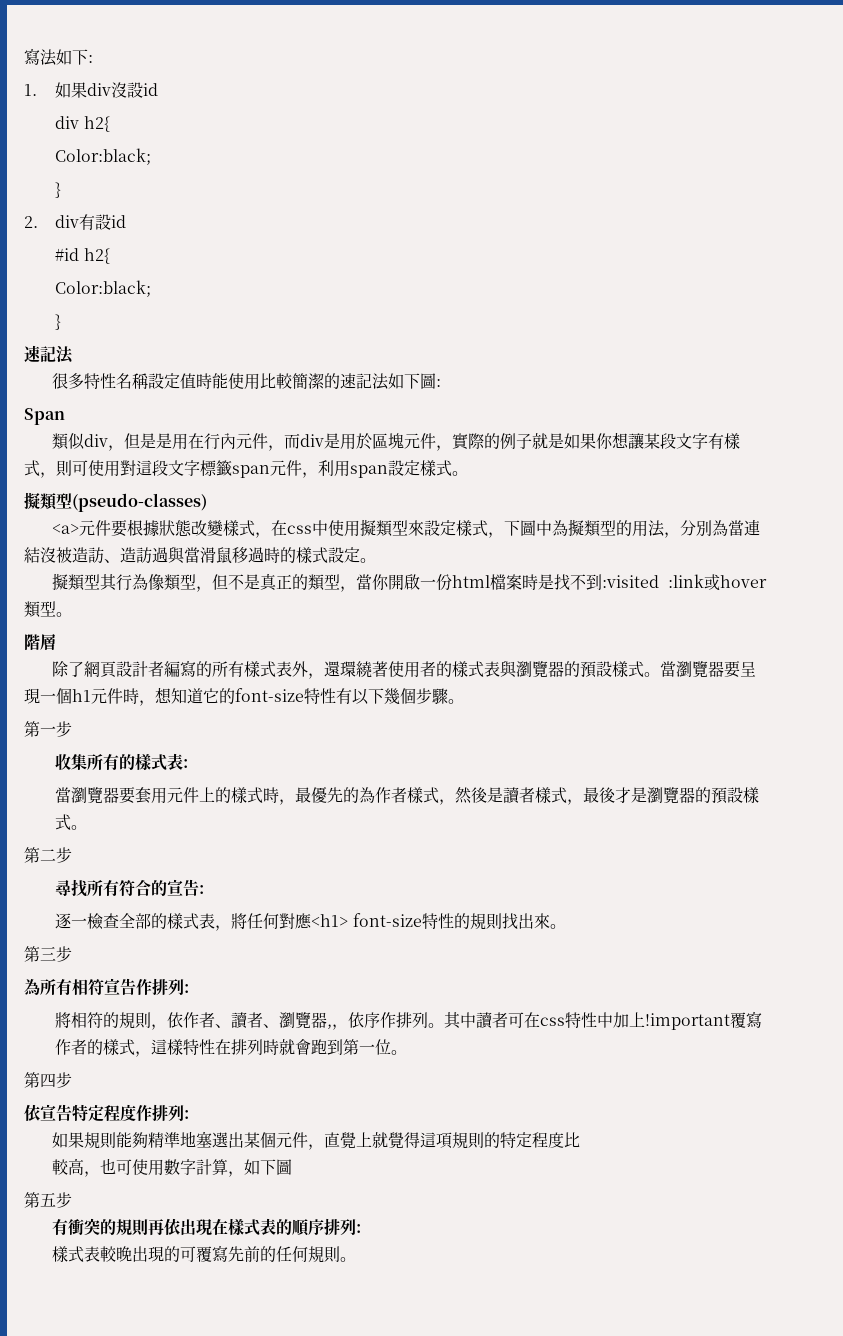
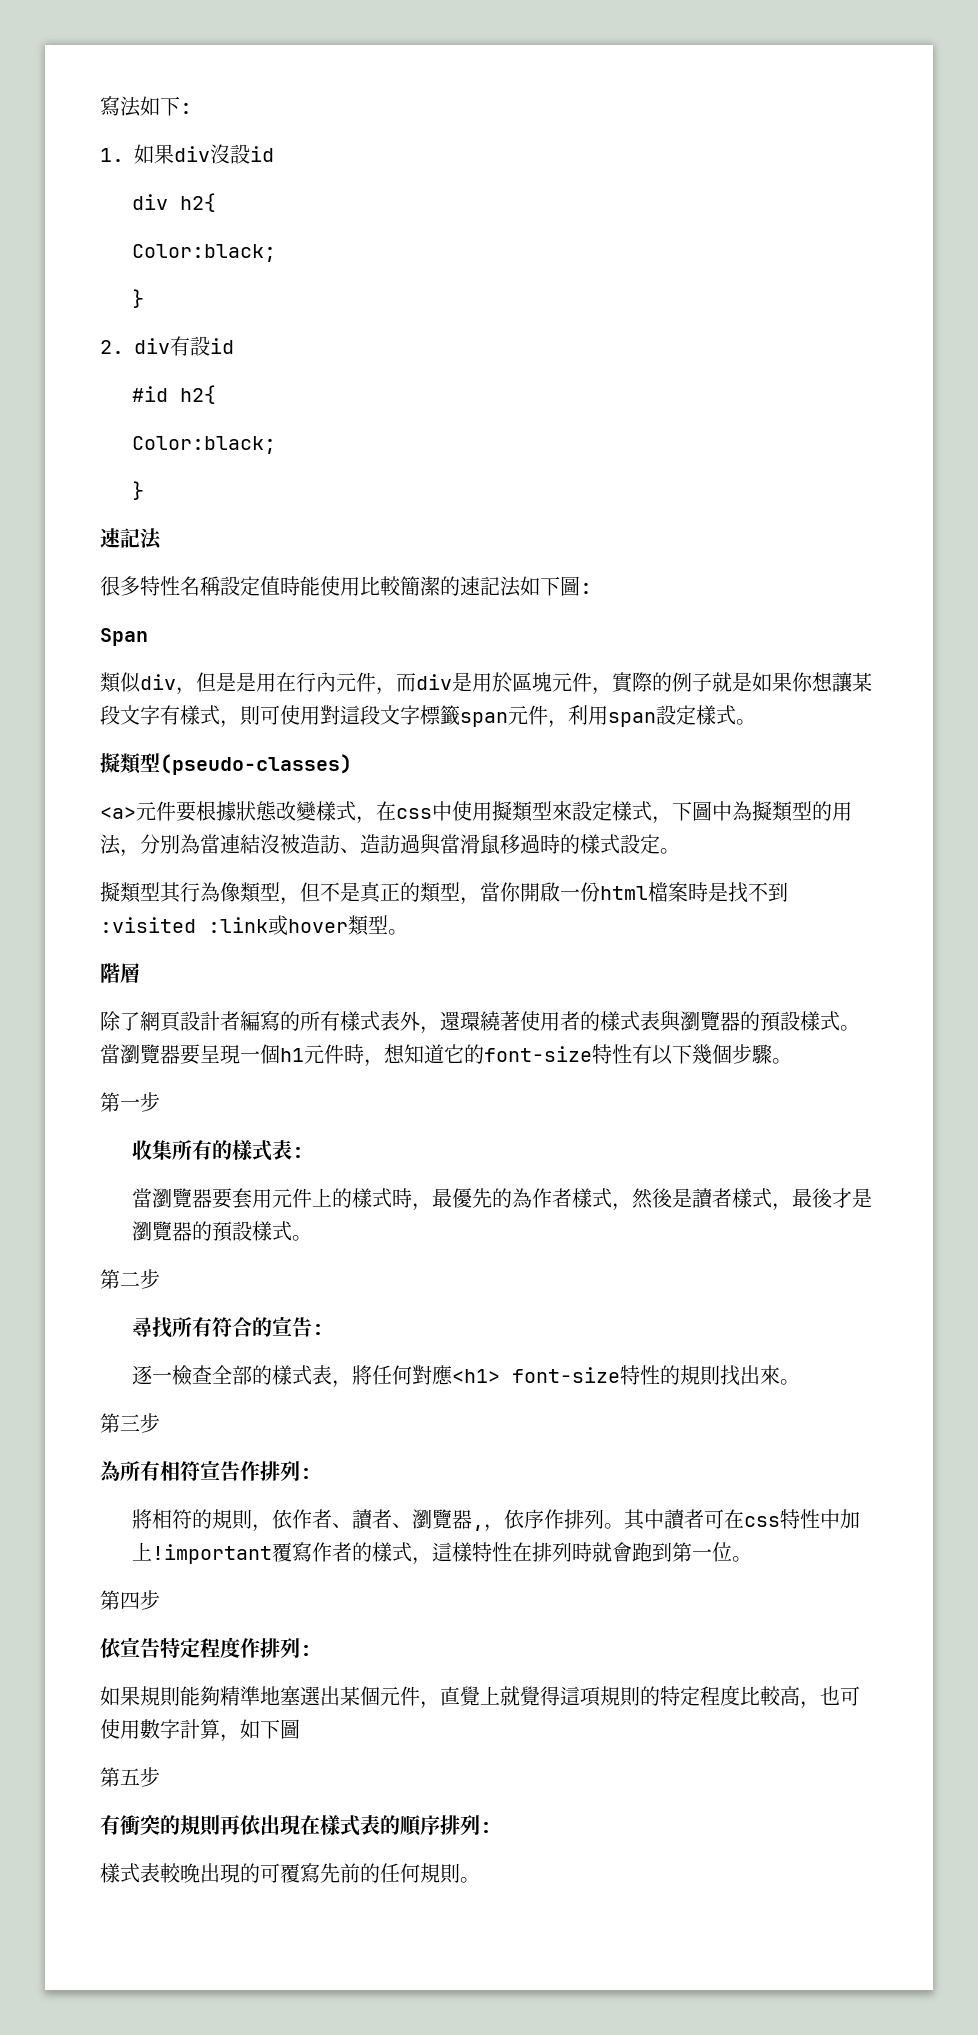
- 如果規則能夠精準地塞選出某個元件，直覺上就覺得這項規則的特定程度比
- 較高，也可使用數字計算，如下圖
+ 如果規則能夠精準地塞選出某個元件，直覺上就覺得這項規則的特定程度比較高，也可使用數字計算，如下圖

